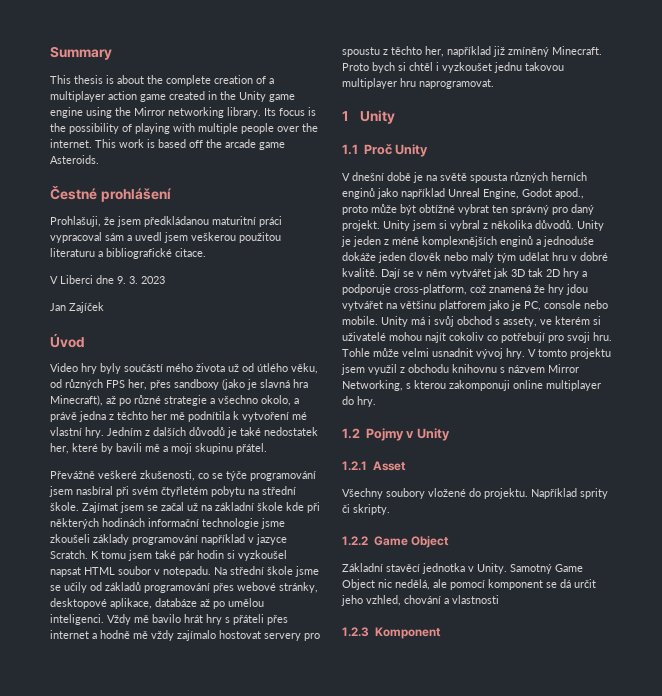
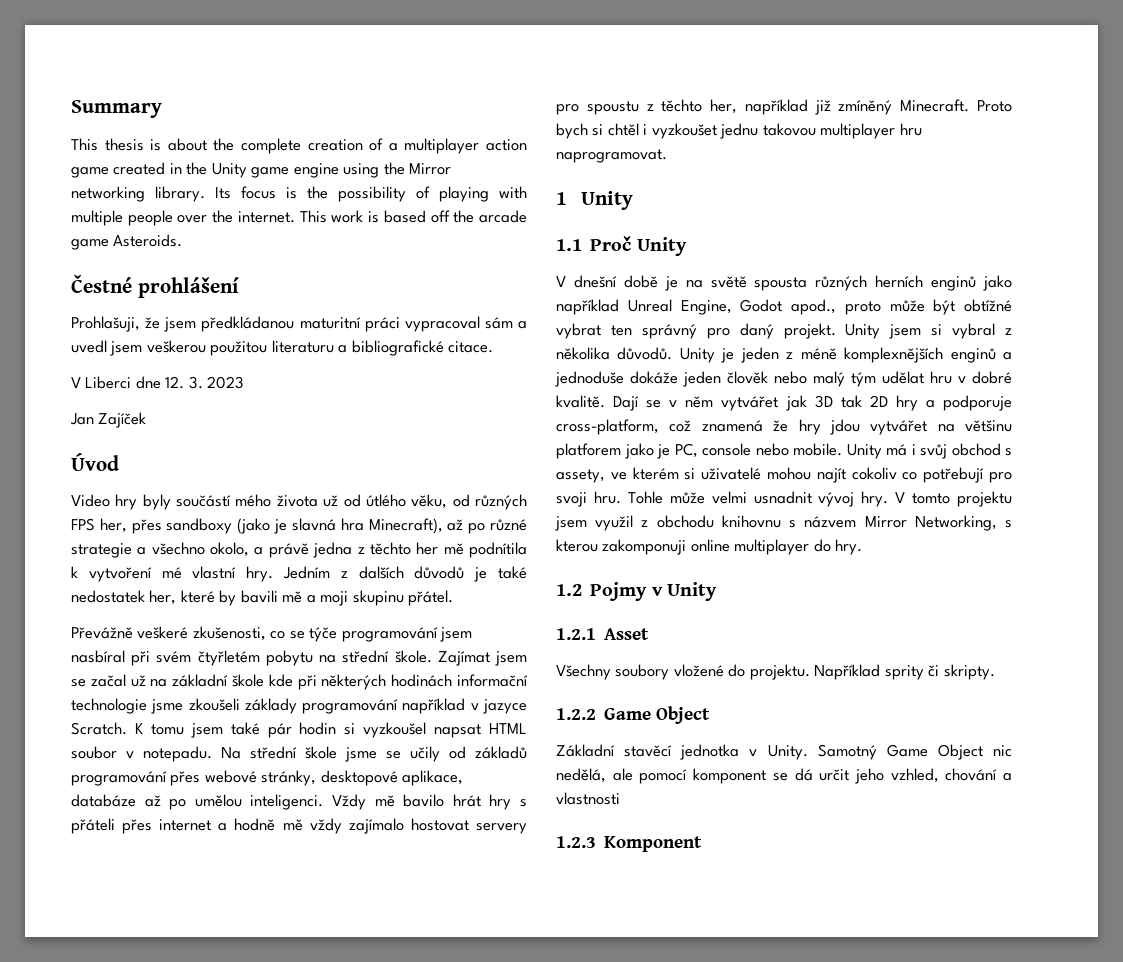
- V Liberci dne 9. 3. 2023
+ V Liberci dne 12. 3. 2023

